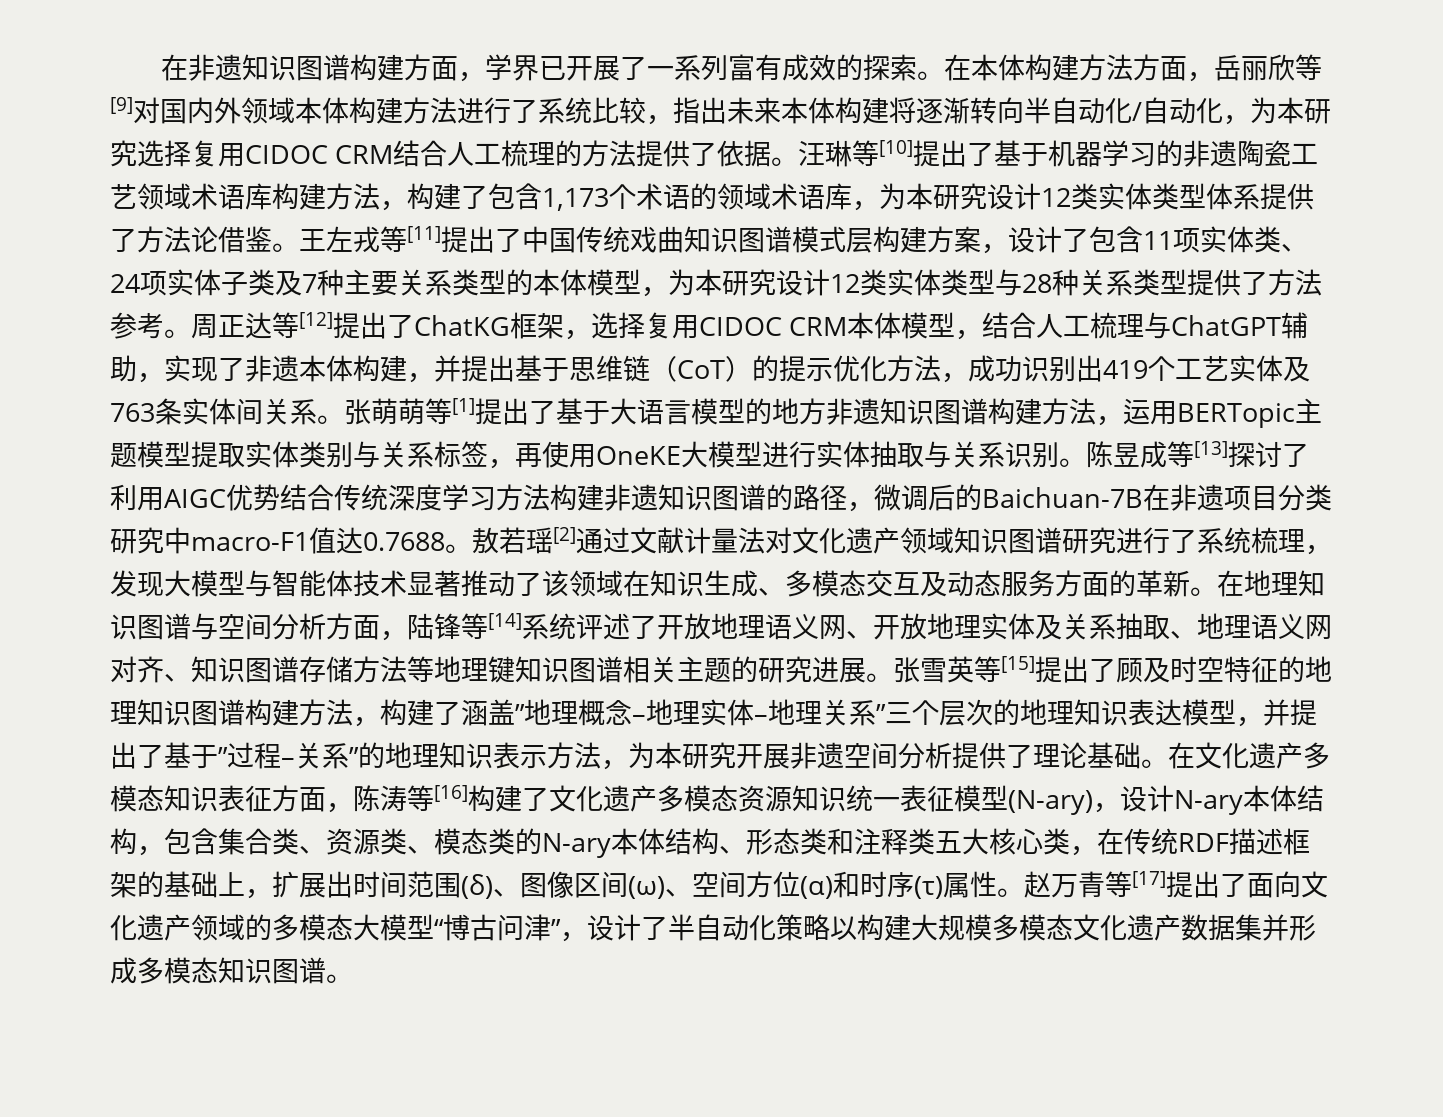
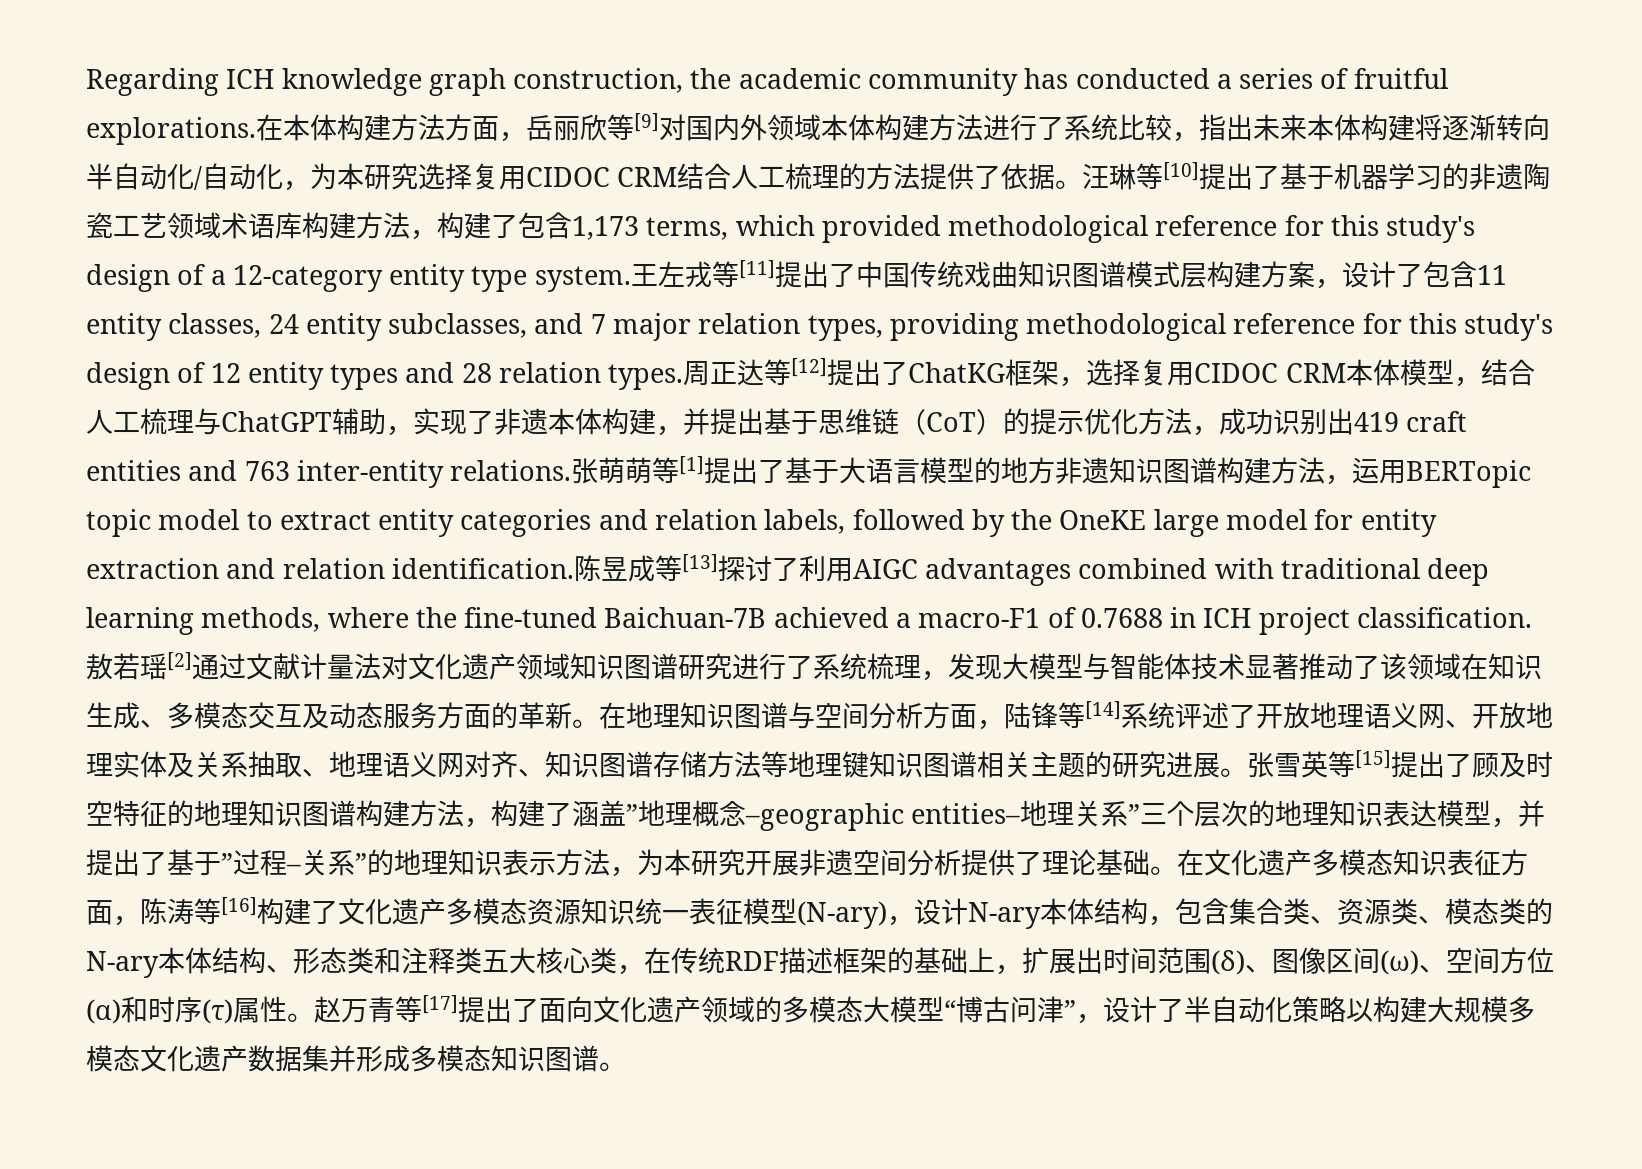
- 在非遗知识图谱构建方面，学界已开展了一系列富有成效的探索。
+ Regarding ICH knowledge graph construction, the academic community has conducted a series of fruitful explorations.
- 汪琳等[10]提出了基于机器学习的非遗陶瓷工艺领域术语库构建方法，构建了包含1,173个术语的领域术语库，为本研究设计12类实体类型体系提供了方法论借鉴。
+ 汪琳等[10]提出了基于机器学习的非遗陶瓷工艺领域术语库构建方法，构建了包含1,173 terms, which provided methodological reference for this study's design of a 12-category entity type system.
- 王左戎等[11]提出了中国传统戏曲知识图谱模式层构建方案，设计了包含11项实体类、24项实体子类及7种主要关系类型的本体模型，为本研究设计12类实体类型与28种关系类型提供了方法参考。
+ 王左戎等[11]提出了中国传统戏曲知识图谱模式层构建方案，设计了包含11 entity classes, 24 entity subclasses, and 7 major relation types, providing methodological reference for this study's design of 12 entity types and 28 relation types.
- 周正达等[12]提出了ChatKG框架，选择复用CIDOC CRM本体模型，结合人工梳理与ChatGPT辅助，实现了非遗本体构建，并提出基于思维链（CoT）的提示优化方法，成功识别出419个工艺实体及763条实体间关系。
+ 周正达等[12]提出了ChatKG框架，选择复用CIDOC CRM本体模型，结合人工梳理与ChatGPT辅助，实现了非遗本体构建，并提出基于思维链（CoT）的提示优化方法，成功识别出419 craft entities and 763 inter-entity relations.
- 张萌萌等[1]提出了基于大语言模型的地方非遗知识图谱构建方法，运用BERTopic主题模型提取实体类别与关系标签，再使用OneKE大模型进行实体抽取与关系识别。
+ 张萌萌等[1]提出了基于大语言模型的地方非遗知识图谱构建方法，运用BERTopic topic model to extract entity categories and relation labels, followed by the OneKE large model for entity extraction and relation identification.
- 陈昱成等[13]探讨了利用AIGC优势结合传统深度学习方法构建非遗知识图谱的路径，微调后的Baichuan-7B在非遗项目分类研究中macro-F1值达0.7688。
+ 陈昱成等[13]探讨了利用AIGC advantages combined with traditional deep learning methods, where the fine-tuned Baichuan-7B achieved a macro-F1 of 0.7688 in ICH project classification.
- 张雪英等[15]提出了顾及时空特征的地理知识图谱构建方法，构建了涵盖”地理概念–地理实体–地理关系”三个层次的地理知识表达模型，并提出了基于”过程–关系”的地理知识表示方法，为本研究开展非遗空间分析提供了理论基础。
+ 张雪英等[15]提出了顾及时空特征的地理知识图谱构建方法，构建了涵盖”地理概念–geographic entities–地理关系”三个层次的地理知识表达模型，并提出了基于”过程–关系”的地理知识表示方法，为本研究开展非遗空间分析提供了理论基础。

